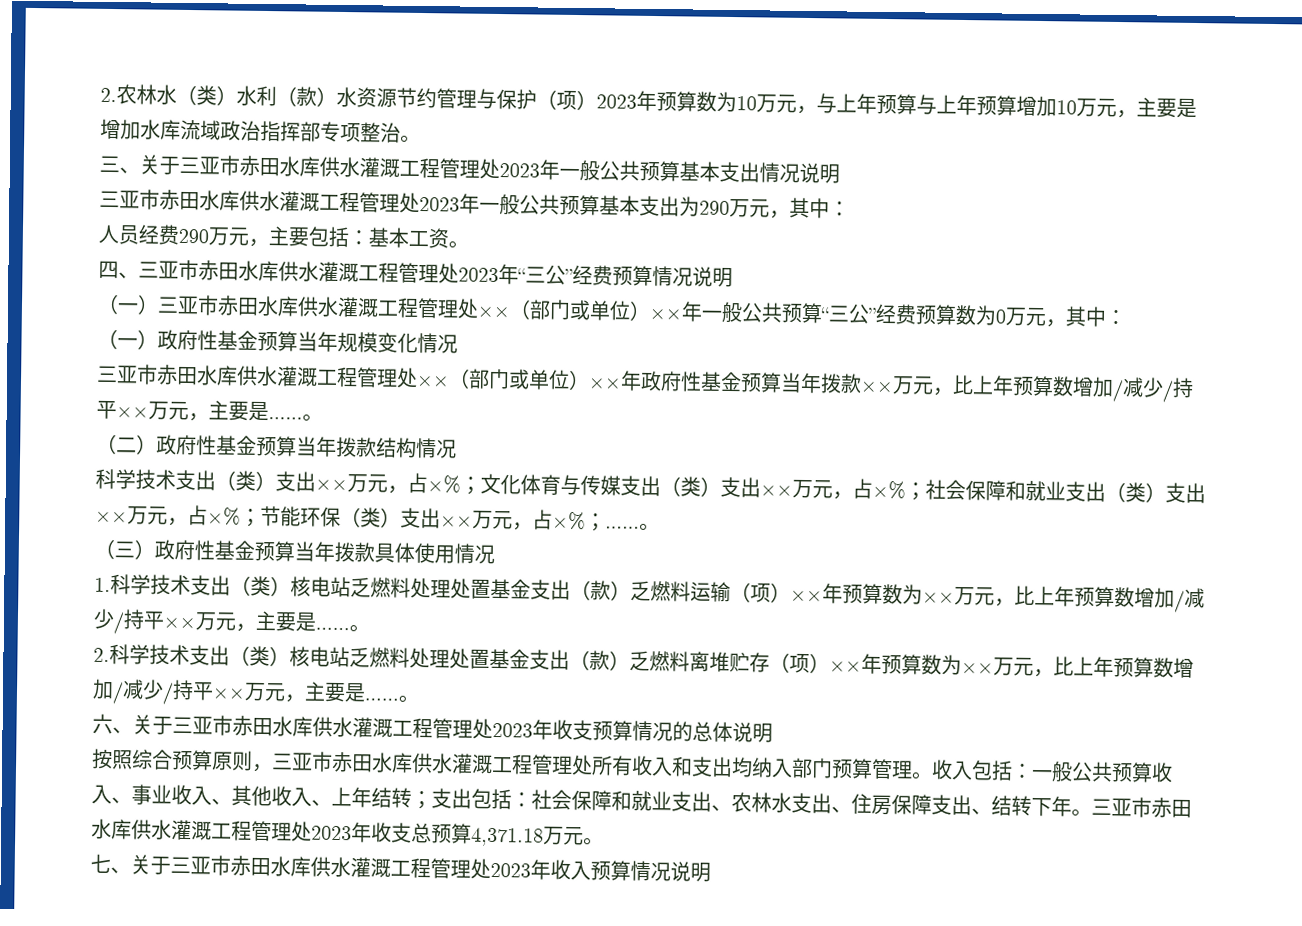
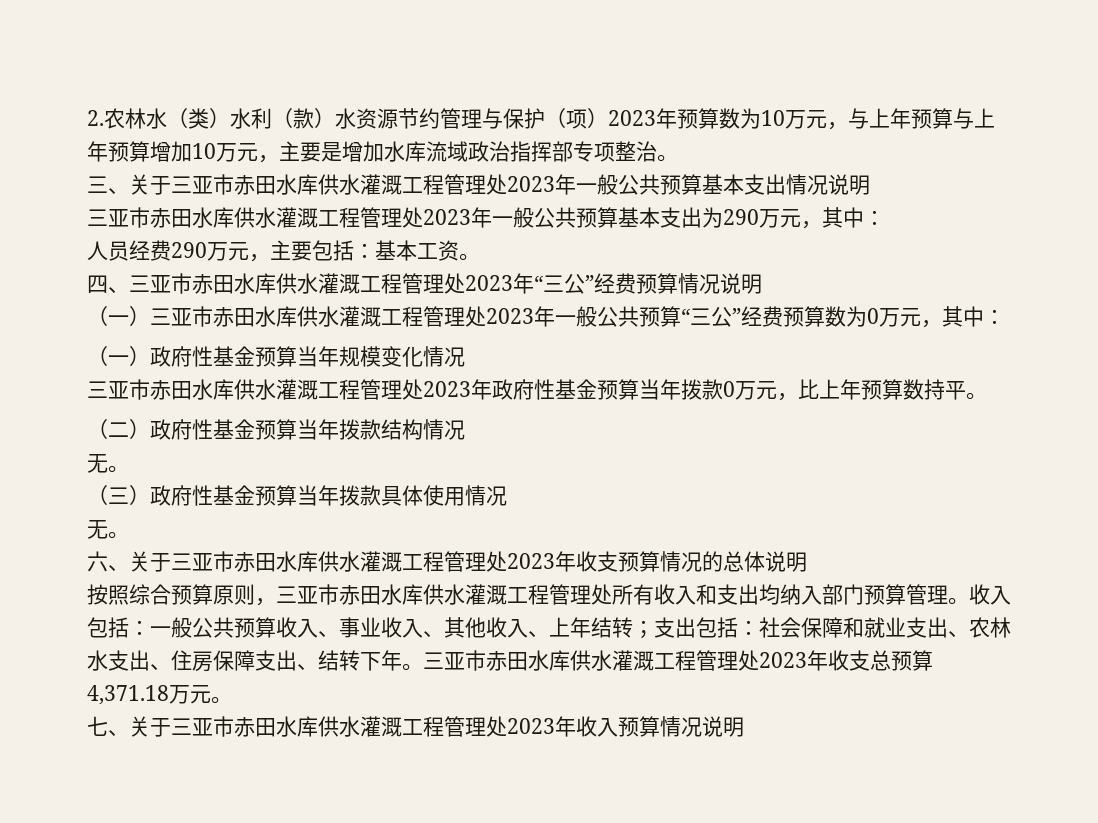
- （一）三亚市赤田水库供水灌溉工程管理处××（部门或单位）××年一般公共预算“三公”经费预算数为0万元，其中：
+ （一）三亚市赤田水库供水灌溉工程管理处2023年一般公共预算“三公”经费预算数为0万元，其中：
- 三亚市赤田水库供水灌溉工程管理处××（部门或单位）××年政府性基金预算当年拨款××万元，比上年预算数增加/减少/持平××万元，主要是……。
+ 三亚市赤田水库供水灌溉工程管理处2023年政府性基金预算当年拨款0万元，比上年预算数持平。
  （二）政府性基金预算当年拨款结构情况
- 科学技术支出（类）支出××万元，占×%；文化体育与传媒支出（类）支出××万元，占×%；社会保障和就业支出（类）支出××万元，占×%；节能环保（类）支出××万元，占×%；……。
+ 无。
  （三）政府性基金预算当年拨款具体使用情况
- 1.科学技术支出（类）核电站乏燃料处理处置基金支出（款）乏燃料运输（项）××年预算数为××万元，比上年预算数增加/减少/持平××万元，主要是……。
- 2.科学技术支出（类）核电站乏燃料处理处置基金支出（款）乏燃料离堆贮存（项）××年预算数为××万元，比上年预算数增加/减少/持平××万元，主要是……。
+ 无。

